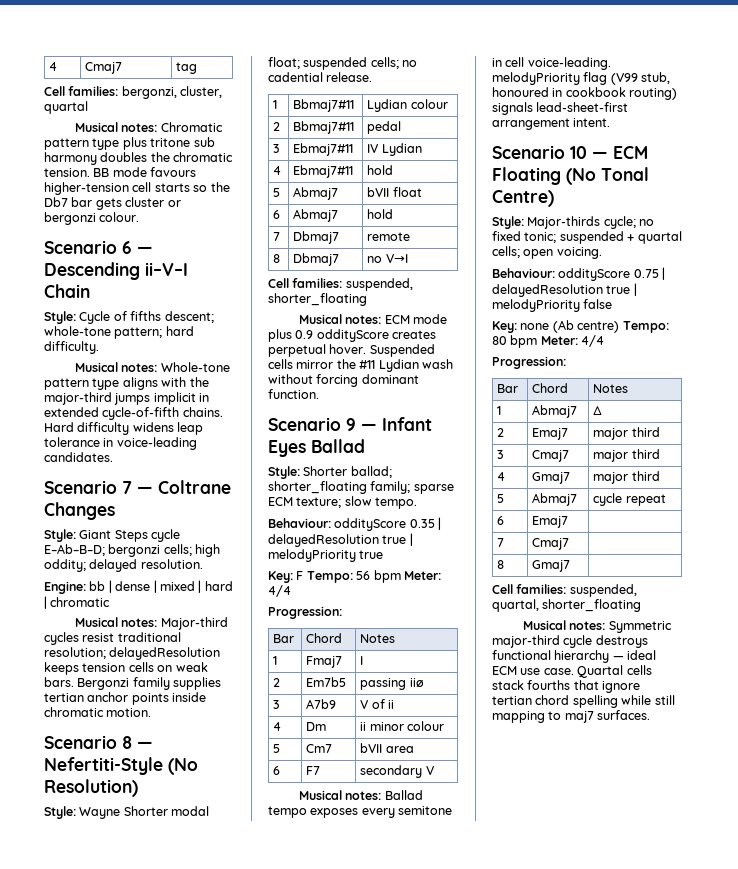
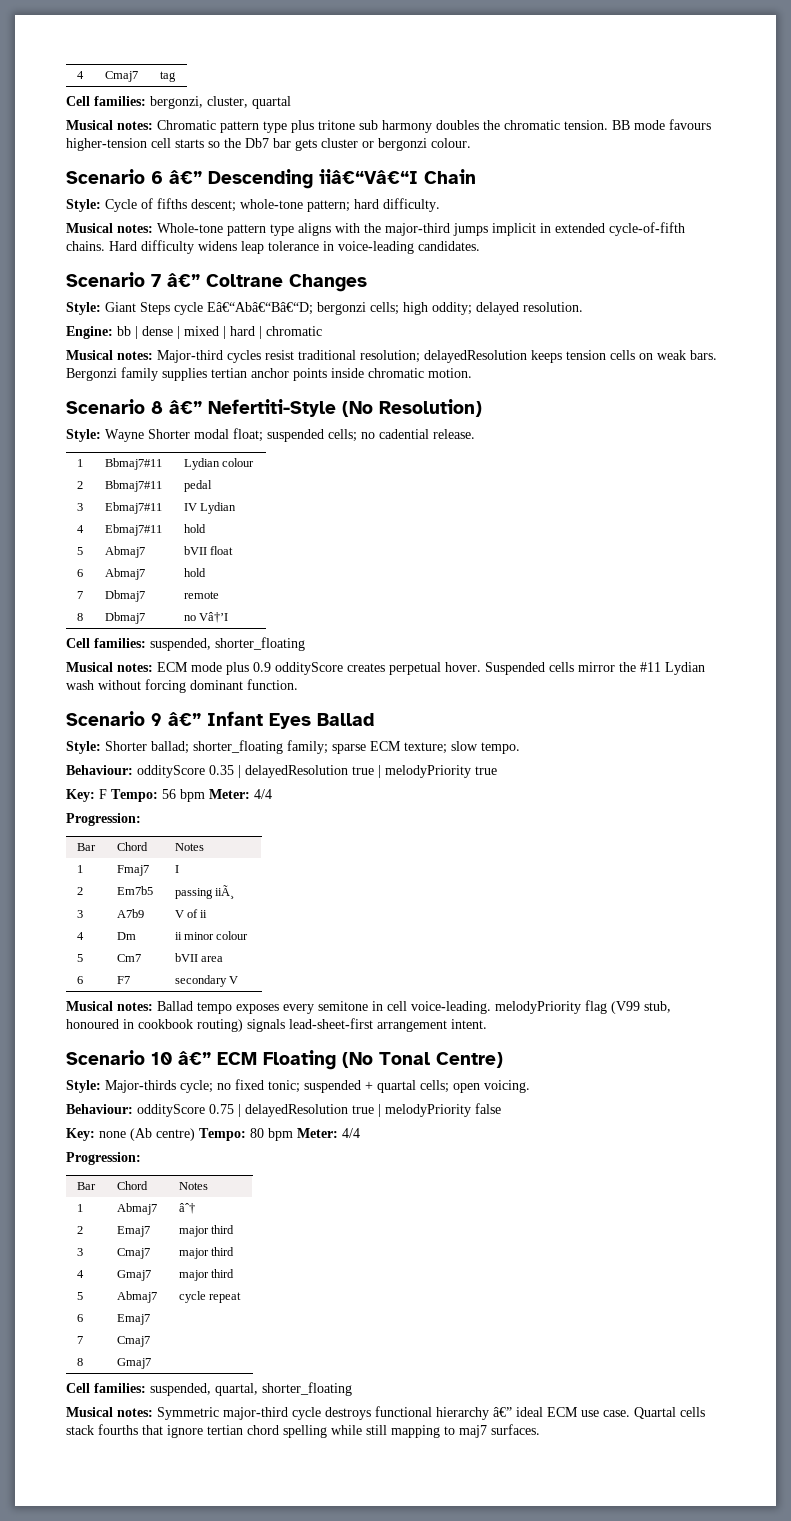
- Scenario 6 — Descending ii–V–I Chain
+ Scenario 6 â€” Descending iiâ€“Vâ€“I Chain
- Scenario 7 — Coltrane Changes
+ Scenario 7 â€” Coltrane Changes
- Style: Giant Steps cycle E–Ab–B–D; bergonzi cells; high oddity; delayed resolution.
+ Style: Giant Steps cycle Eâ€“Abâ€“Bâ€“D; bergonzi cells; high oddity; delayed resolution.
- Scenario 8 — Nefertiti-Style (No Resolution)
+ Scenario 8 â€” Nefertiti-Style (No Resolution)
- 8 | Dbmaj7 | no V→I
+ 8 | Dbmaj7 | no Vâ†’I
- Scenario 9 — Infant Eyes Ballad
+ Scenario 9 â€” Infant Eyes Ballad
- 2 | Em7b5 | passing iiø
+ 2 | Em7b5 | passing iiÃ¸
- Scenario 10 — ECM Floating (No Tonal Centre)
+ Scenario 10 â€” ECM Floating (No Tonal Centre)
- 1 | Abmaj7 | ∆
+ 1 | Abmaj7 | âˆ†
- Musical notes: Symmetric major-third cycle destroys functional hierarchy — ideal ECM use case.
+ Musical notes: Symmetric major-third cycle destroys functional hierarchy â€” ideal ECM use case.

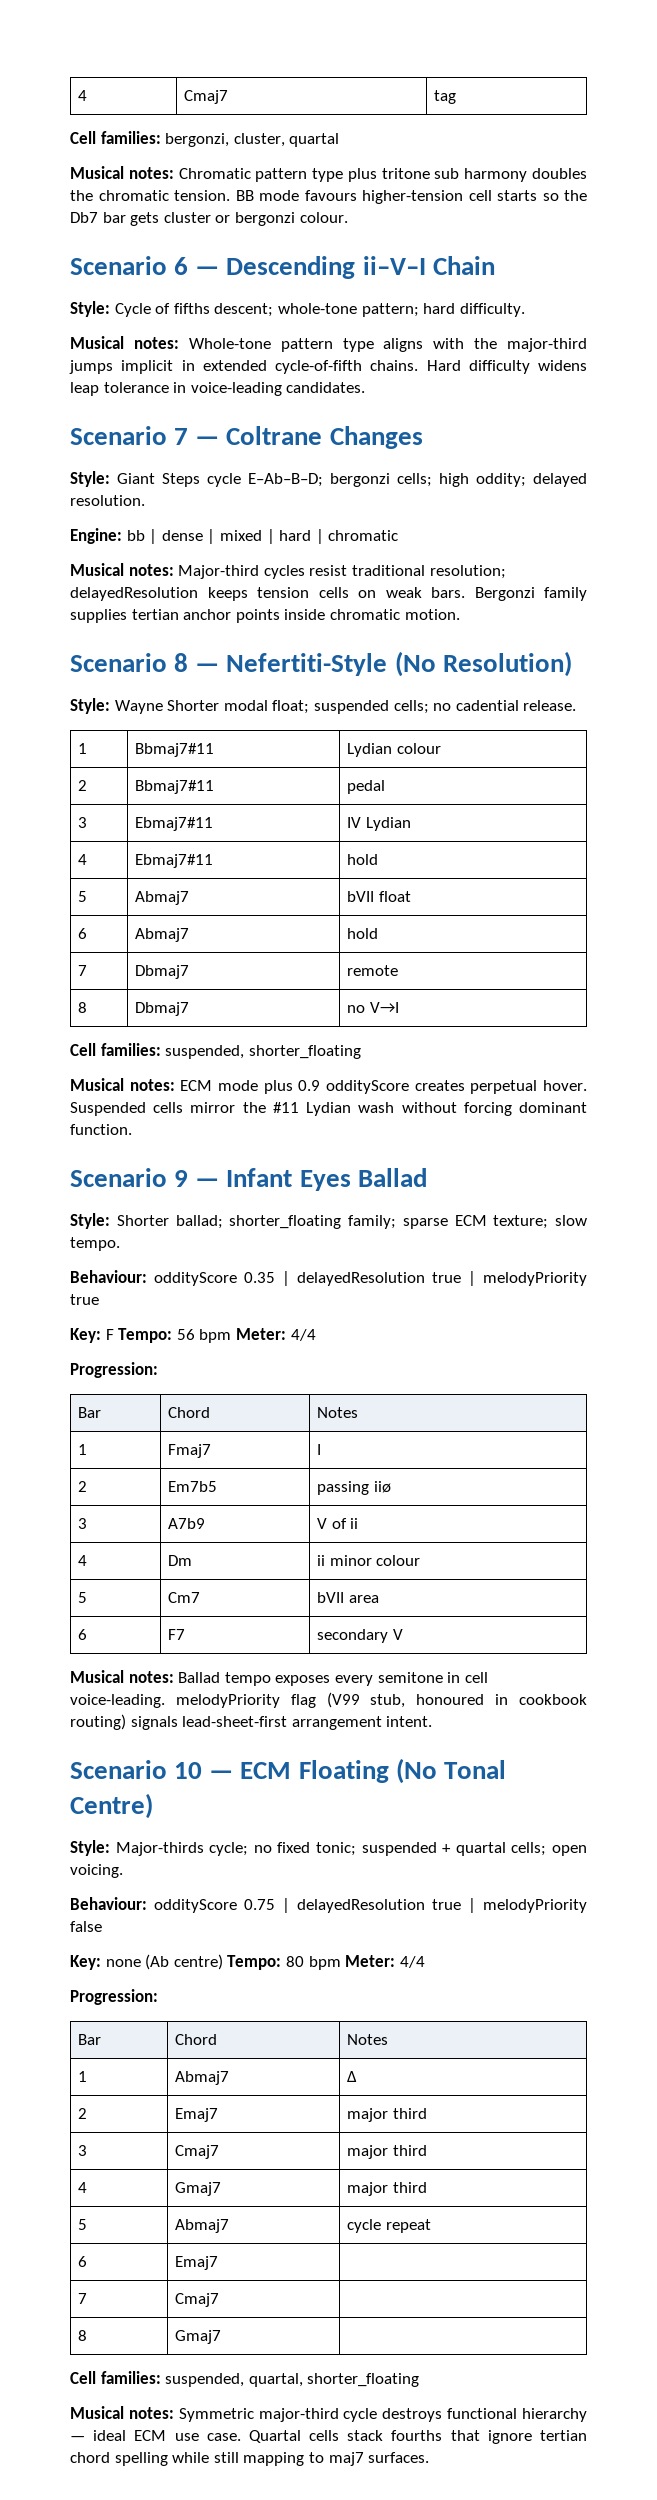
- Scenario 6 â€” Descending iiâ€“Vâ€“I Chain
+ Scenario 6 — Descending ii–V–I Chain
- Scenario 7 â€” Coltrane Changes
+ Scenario 7 — Coltrane Changes
- Style: Giant Steps cycle Eâ€“Abâ€“Bâ€“D; bergonzi cells; high oddity; delayed resolution.
+ Style: Giant Steps cycle E–Ab–B–D; bergonzi cells; high oddity; delayed resolution.
- Scenario 8 â€” Nefertiti-Style (No Resolution)
+ Scenario 8 — Nefertiti-Style (No Resolution)
- 8 | Dbmaj7 | no Vâ†’I
+ 8 | Dbmaj7 | no V→I
- Scenario 9 â€” Infant Eyes Ballad
+ Scenario 9 — Infant Eyes Ballad
- 2 | Em7b5 | passing iiÃ¸
+ 2 | Em7b5 | passing iiø
- Scenario 10 â€” ECM Floating (No Tonal Centre)
+ Scenario 10 — ECM Floating (No Tonal Centre)
- 1 | Abmaj7 | âˆ†
+ 1 | Abmaj7 | ∆
- Musical notes: Symmetric major-third cycle destroys functional hierarchy â€” ideal ECM use case.
+ Musical notes: Symmetric major-third cycle destroys functional hierarchy — ideal ECM use case.

